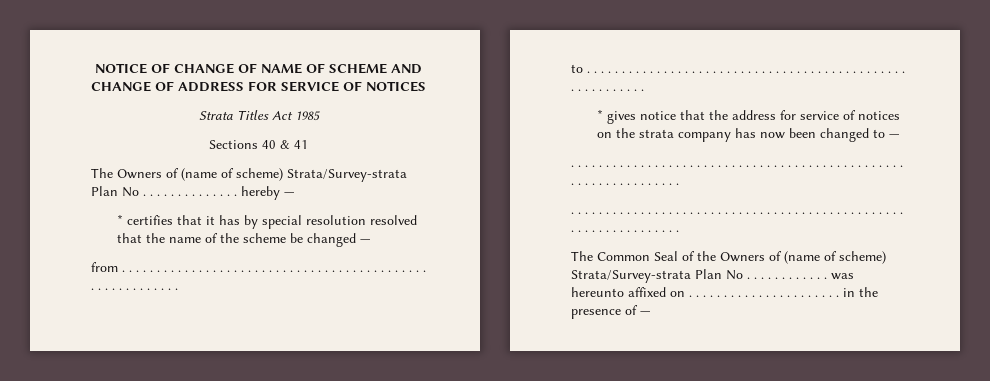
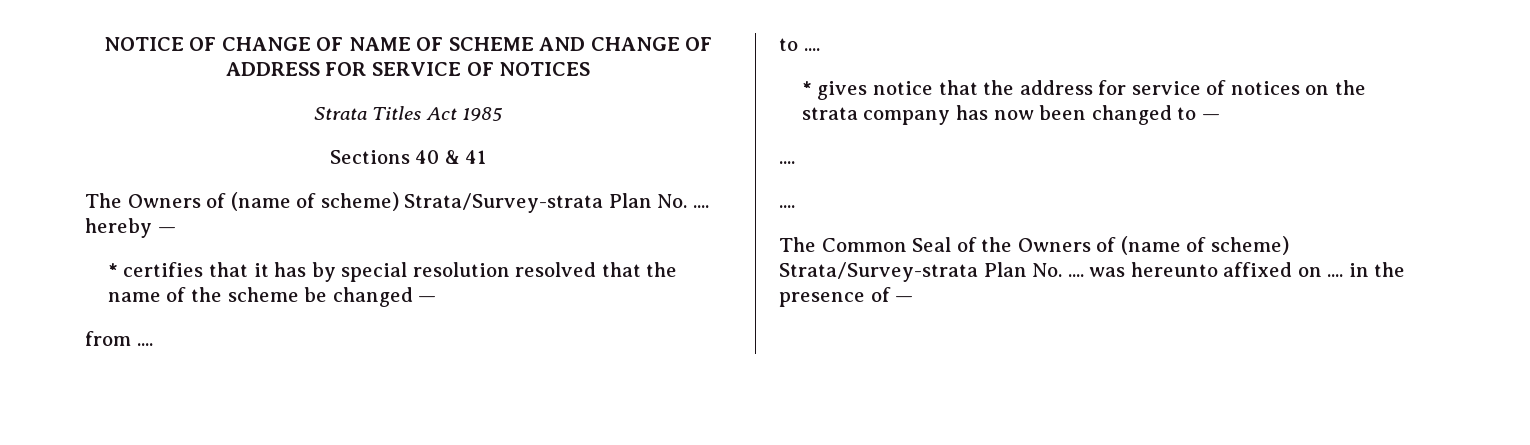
- The Owners of (name of scheme) Strata/Survey-strata Plan No . . . . . . . . . . . . . . hereby —
+ The Owners of (name of scheme) Strata/Survey-strata Plan No. .... hereby —
- from . . . . . . . . . . . . . . . . . . . . . . . . . . . . . . . . . . . . . . . . . . . . . . . . . . . . . . . . .
- to . . . . . . . . . . . . . . . . . . . . . . . . . . . . . . . . . . . . . . . . . . . . . . . . . . . . . . . . .
+ from ....
+ to ....
  * gives notice that the address for service of notices on the strata company has now been changed to —
- . . . . . . . . . . . . . . . . . . . . . . . . . . . . . . . . . . . . . . . . . . . . . . . . . . . . . . . . . . . . . . . .
- . . . . . . . . . . . . . . . . . . . . . . . . . . . . . . . . . . . . . . . . . . . . . . . . . . . . . . . . . . . . . . . .
+ ....
+ ....
- The Common Seal of the Owners of (name of scheme) Strata/Survey-strata Plan No . . . . . . . . . . . . was hereunto affixed on . . . . . . . . . . . . . . . . . . . . . . in the presence of —
+ The Common Seal of the Owners of (name of scheme) Strata/Survey-strata Plan No. .... was hereunto affixed on .... in the presence of —

